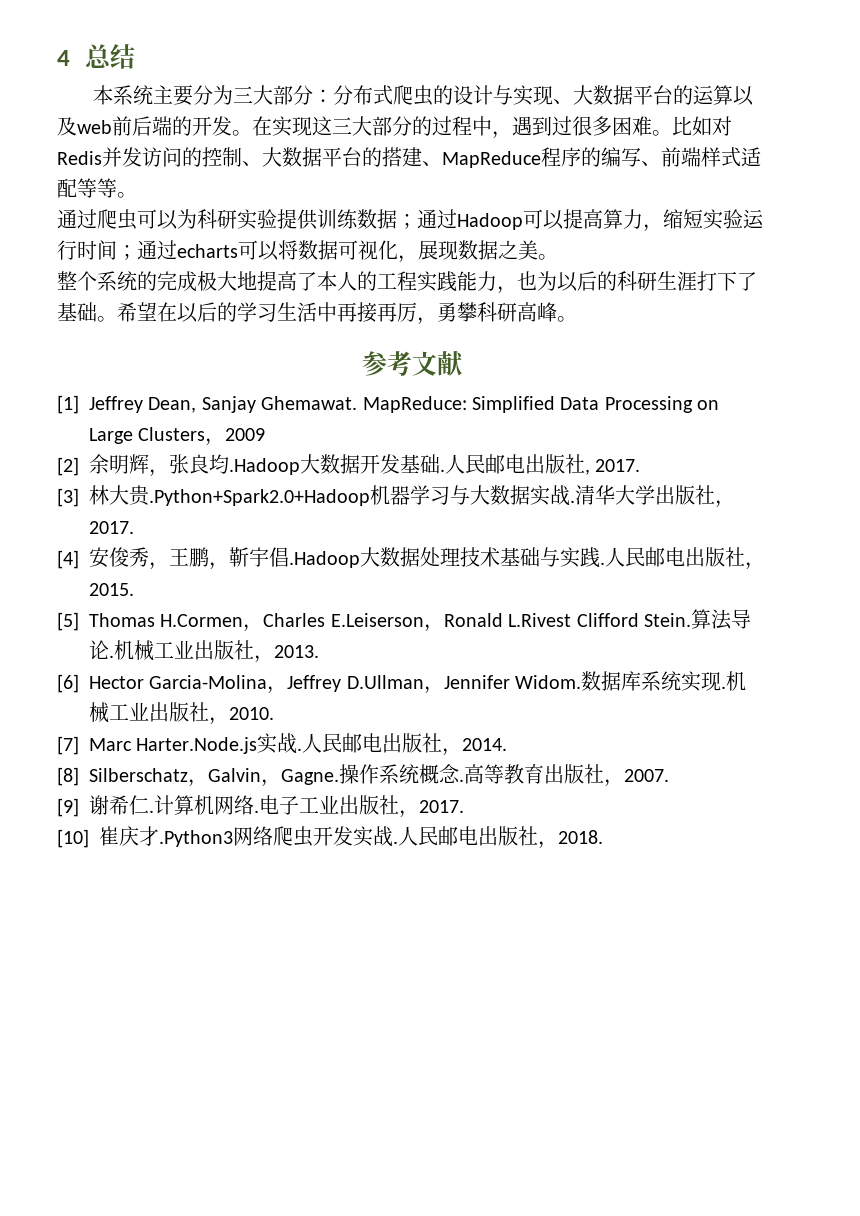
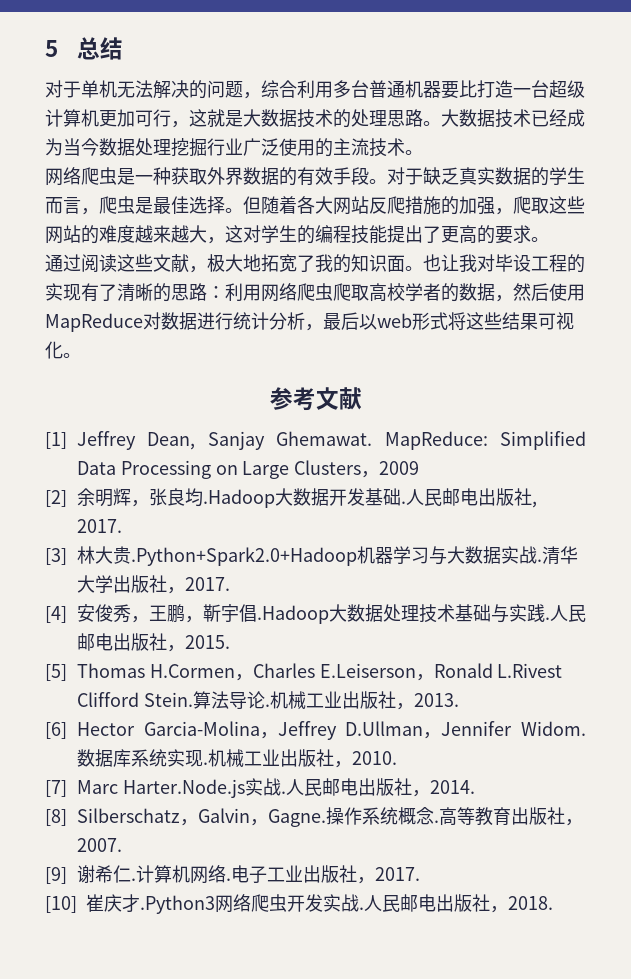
- 4总结
+ 5总结
- 本系统主要分为三大部分：分布式爬虫的设计与实现、大数据平台的运算以及web前后端的开发。在实现这三大部分的过程中，遇到过很多困难。比如对Redis并发访问的控制、大数据平台的搭建、MapReduce程序的编写、前端样式适配等等。
- 通过爬虫可以为科研实验提供训练数据；通过Hadoop可以提高算力，缩短实验运行时间；通过echarts可以将数据可视化，展现数据之美。
- 整个系统的完成极大地提高了本人的工程实践能力，也为以后的科研生涯打下了基础。希望在以后的学习生活中再接再厉，勇攀科研高峰。
+ 对于单机无法解决的问题，综合利用多台普通机器要比打造一台超级计算机更加可行，这就是大数据技术的处理思路。大数据技术已经成为当今数据处理挖掘行业广泛使用的主流技术。
+ 网络爬虫是一种获取外界数据的有效手段。对于缺乏真实数据的学生而言，爬虫是最佳选择。但随着各大网站反爬措施的加强，爬取这些网站的难度越来越大，这对学生的编程技能提出了更高的要求。
+ 通过阅读这些文献，极大地拓宽了我的知识面。也让我对毕设工程的实现有了清晰的思路：利用网络爬虫爬取高校学者的数据，然后使用MapReduce对数据进行统计分析，最后以web形式将这些结果可视化。

